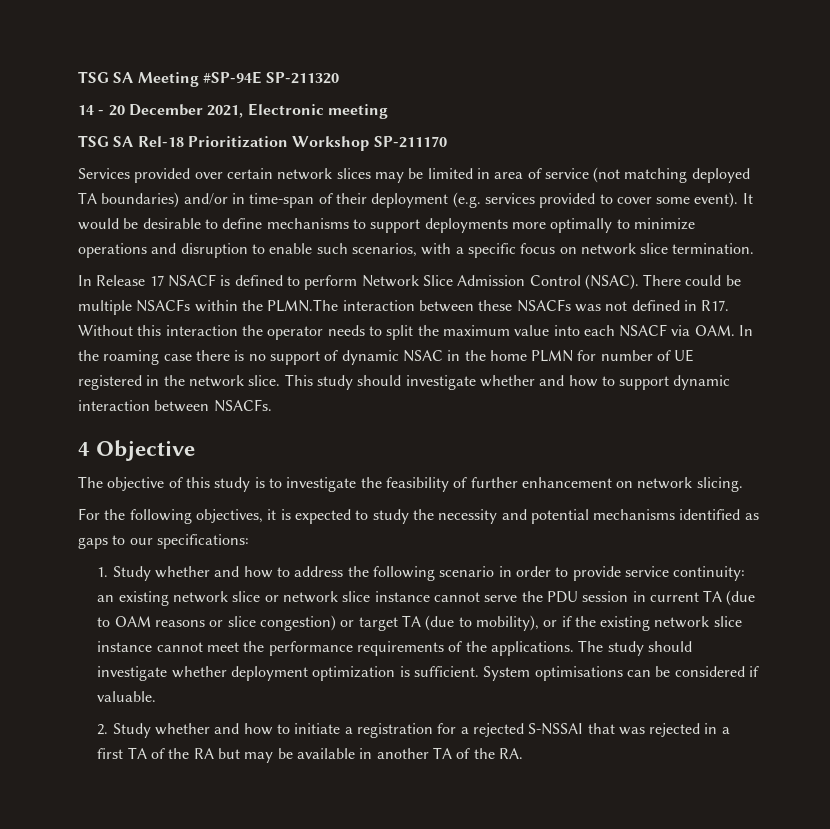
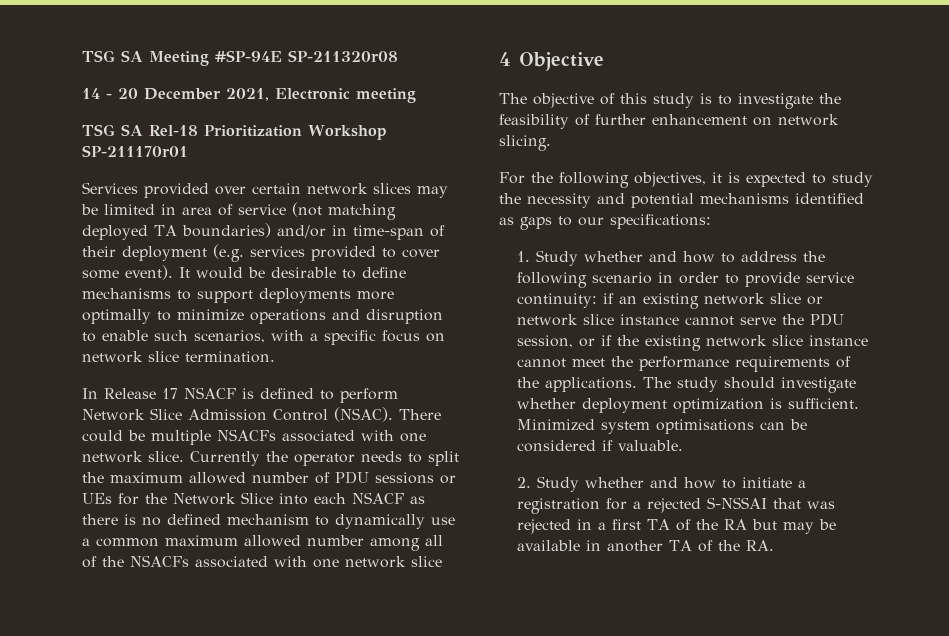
- TSG SA Meeting #SP-94E SP-211320
+ TSG SA Meeting #SP-94E SP-211320r08
- TSG SA Rel-18 Prioritization Workshop SP-211170
+ TSG SA Rel-18 Prioritization Workshop SP-211170r01
- There could be multiple NSACFs within the PLMN.The interaction between these NSACFs was not defined in R17. Without this interaction the operator needs to split the maximum value into each NSACF via OAM. In the roaming case there is no support of dynamic NSAC in the home PLMN for number of UE registered in the network slice. This study should investigate whether and how to support dynamic interaction between NSACFs.
+ There could be multiple NSACFs associated with one network slice. Currently the operator needs to split the maximum allowed number of PDU sessions or UEs for the Network Slice into each NSACF as there is no defined mechanism to dynamically use a common maximum allowed number among all of the NSACFs associated with one network slice
- 1. Study whether and how to address the following scenario in order to provide service continuity: an existing network slice or network slice instance cannot serve the PDU session in current TA (due to OAM reasons or slice congestion) or target TA (due to mobility), or if the existing network slice instance cannot meet the performance requirements of the applications.
+ 1. Study whether and how to address the following scenario in order to provide service continuity: if an existing network slice or network slice instance cannot serve the PDU session, or if the existing network slice instance cannot meet the performance requirements of the applications.
- System optimisations can be considered if valuable.
+ Minimized system optimisations can be considered if valuable.

